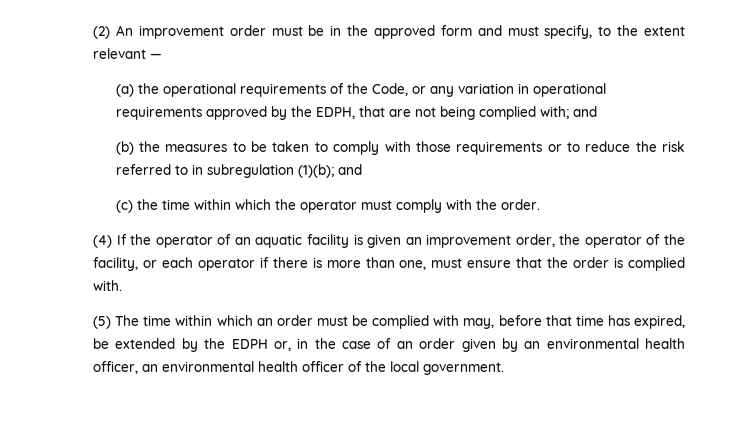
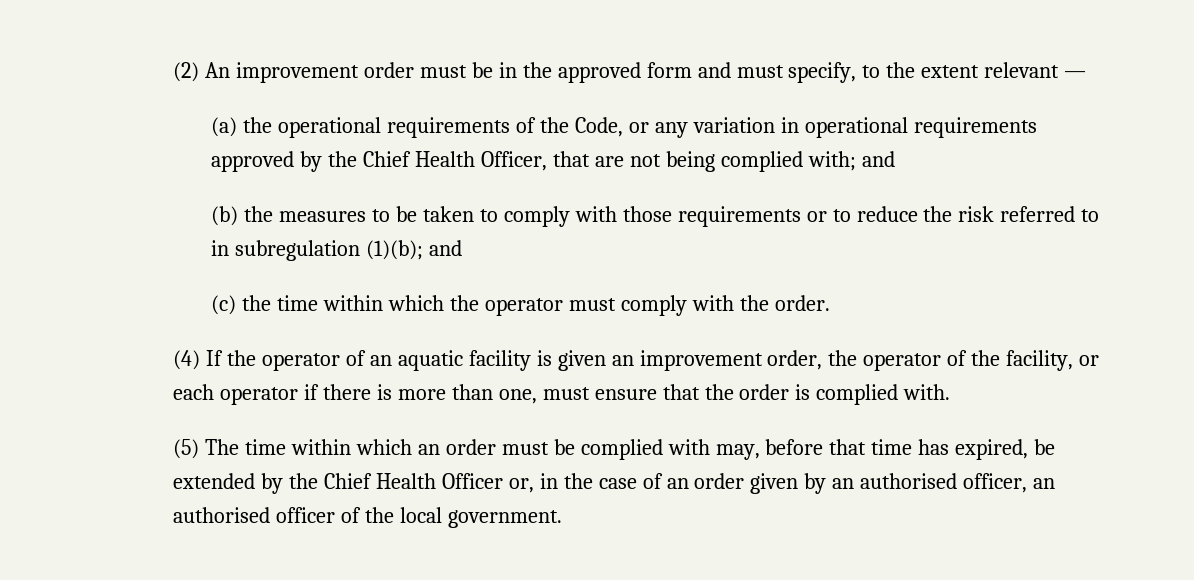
- (a) the operational requirements of the Code, or any variation in operational requirements approved by the EDPH, that are not being complied with; and
+ (a) the operational requirements of the Code, or any variation in operational requirements approved by the Chief Health Officer, that are not being complied with; and
- (5) The time within which an order must be complied with may, before that time has expired, be extended by the EDPH or, in the case of an order given by an environmental health officer, an environmental health officer of the local government.
+ (5) The time within which an order must be complied with may, before that time has expired, be extended by the Chief Health Officer or, in the case of an order given by an authorised officer, an authorised officer of the local government.

